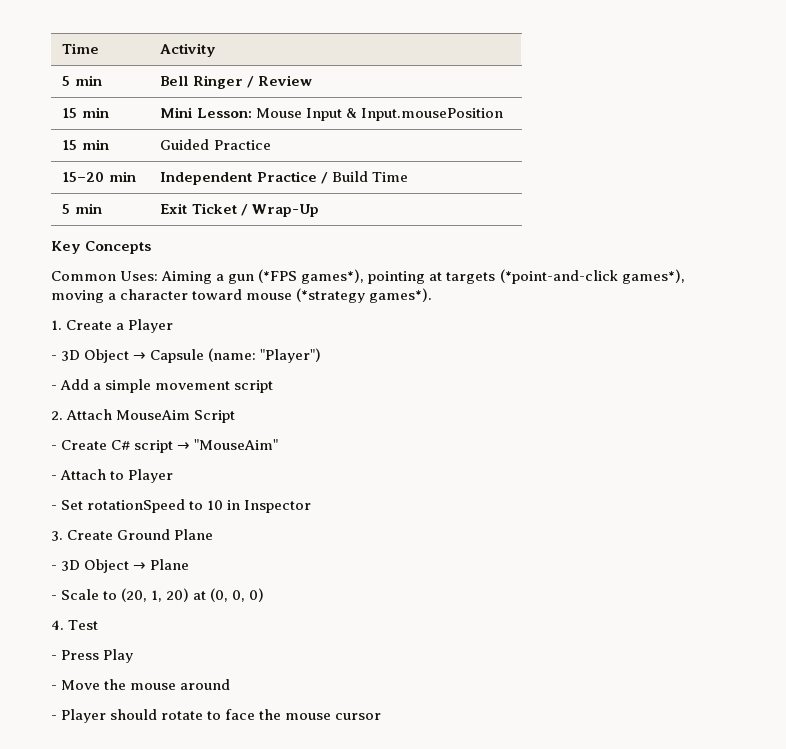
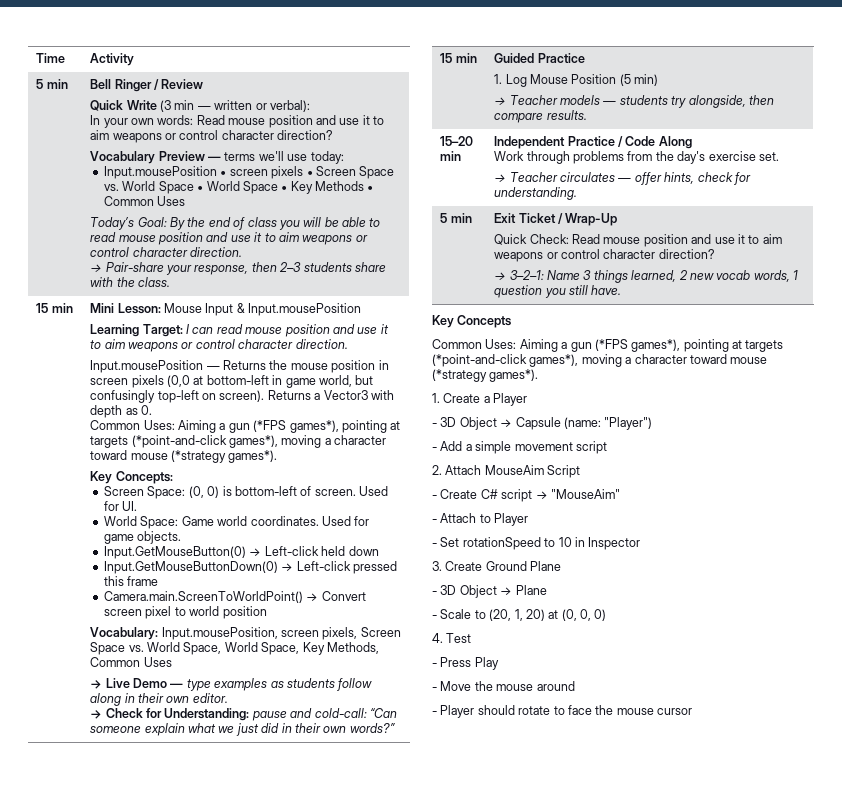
+ Quick Write (3 min — written or verbal):
+ In your own words: Read mouse position and use it to aim weapons or control character direction?
+ Vocabulary Preview — terms we'll use today:
+ Input.mousePosition • screen pixels • Screen Space vs. World Space • World Space • Key Methods • Common Uses
+ Today’s Goal: By the end of class you will be able to read mouse position and use it to aim weapons or control character direction.
+ → Pair-share your response, then 2–3 students share with the class.
+ Learning Target: I can read mouse position and use it to aim weapons or control character direction.
+ Input.mousePosition — Returns the mouse position in screen pixels (0,0 at bottom-left in game world, but confusingly top-left on screen). Returns a Vector3 with depth as 0.
+ Common Uses: Aiming a gun (*FPS games*), pointing at targets (*point-and-click games*), moving a character toward mouse (*strategy games*).
+ Key Concepts:
+ Screen Space: (0, 0) is bottom-left of screen. Used for UI.
+ World Space: Game world coordinates. Used for game objects.
+ Input.GetMouseButton(0) → Left-click held down
+ Input.GetMouseButtonDown(0) → Left-click pressed this frame
+ Camera.main.ScreenToWorldPoint() → Convert screen pixel to world position
+ Vocabulary: Input.mousePosition, screen pixels, Screen Space vs. World Space, World Space, Key Methods, Common Uses
+ → Live Demo — type examples as students follow along in their own editor.
+ → Check for Understanding: pause and cold-call: “Can someone explain what we just did in their own words?”
  15 min | Guided Practice
+ 1. Log Mouse Position (5 min)
+ → Teacher models — students try alongside, then compare results.
- 15–20 min | Independent Practice / Build Time
+ 15–20 min | Independent Practice / Code Along
+ Work through problems from the day's exercise set.
+ → Teacher circulates — offer hints, check for understanding.
  5 min | Exit Ticket / Wrap-Up
+ Quick Check: Read mouse position and use it to aim weapons or control character direction?
+ → 3–2–1: Name 3 things learned, 2 new vocab words, 1 question you still have.

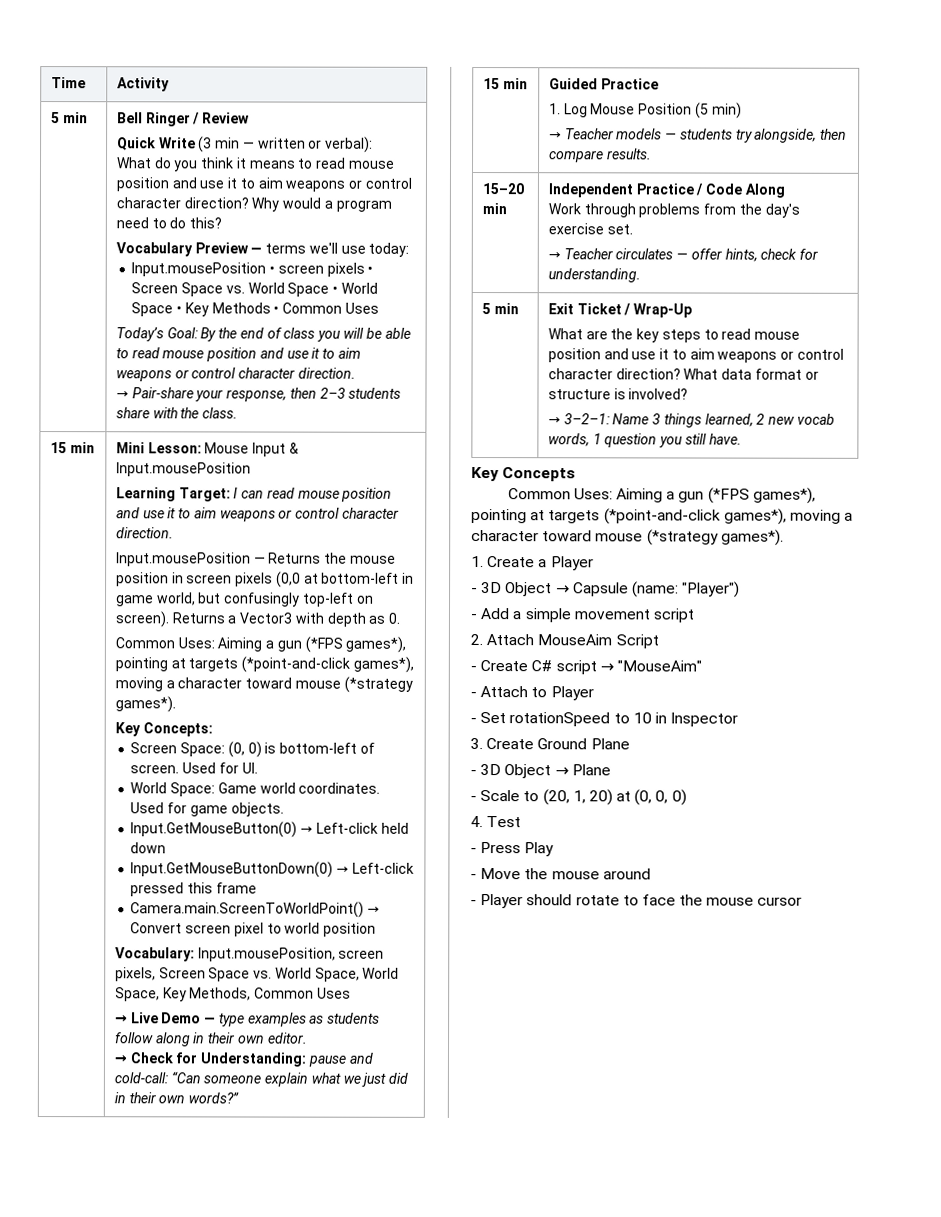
- In your own words: Read mouse position and use it to aim weapons or control character direction?
+ What do you think it means to read mouse position and use it to aim weapons or control character direction? Why would a program need to do this?
- Quick Check: Read mouse position and use it to aim weapons or control character direction?
+ What are the key steps to read mouse position and use it to aim weapons or control character direction? What data format or structure is involved?

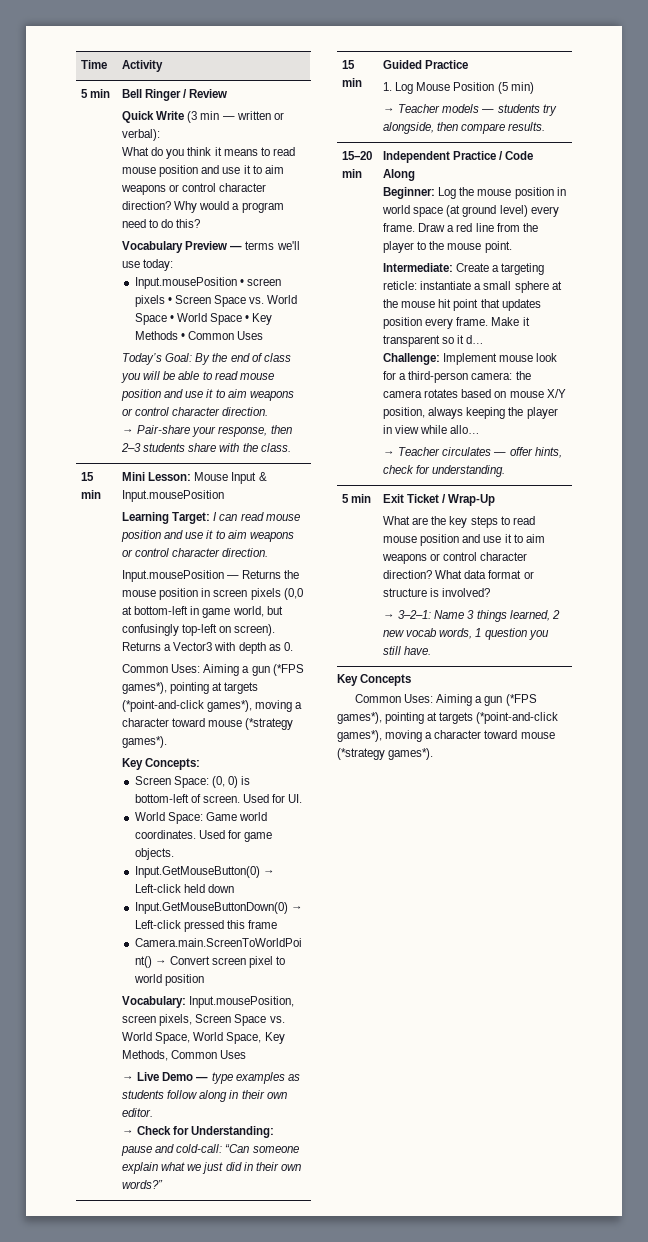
- Work through problems from the day's exercise set.
+ Beginner: Log the mouse position in world space (at ground level) every frame. Draw a red line from the player to the mouse point.
+ Intermediate: Create a targeting reticle: instantiate a small sphere at the mouse hit point that updates position every frame. Make it transparent so it d…
+ Challenge: Implement mouse look for a third-person camera: the camera rotates based on mouse X/Y position, always keeping the player in view while allo…
- 1. Create a Player
- - 3D Object → Capsule (name: "Player")
- - Add a simple movement script
- 2. Attach MouseAim Script
- - Create C# script → "MouseAim"
- - Attach to Player
- - Set rotationSpeed to 10 in Inspector
- 3. Create Ground Plane
- - 3D Object → Plane
- - Scale to (20, 1, 20) at (0, 0, 0)
- 4. Test
- - Press Play
- - Move the mouse around
- - Player should rotate to face the mouse cursor

